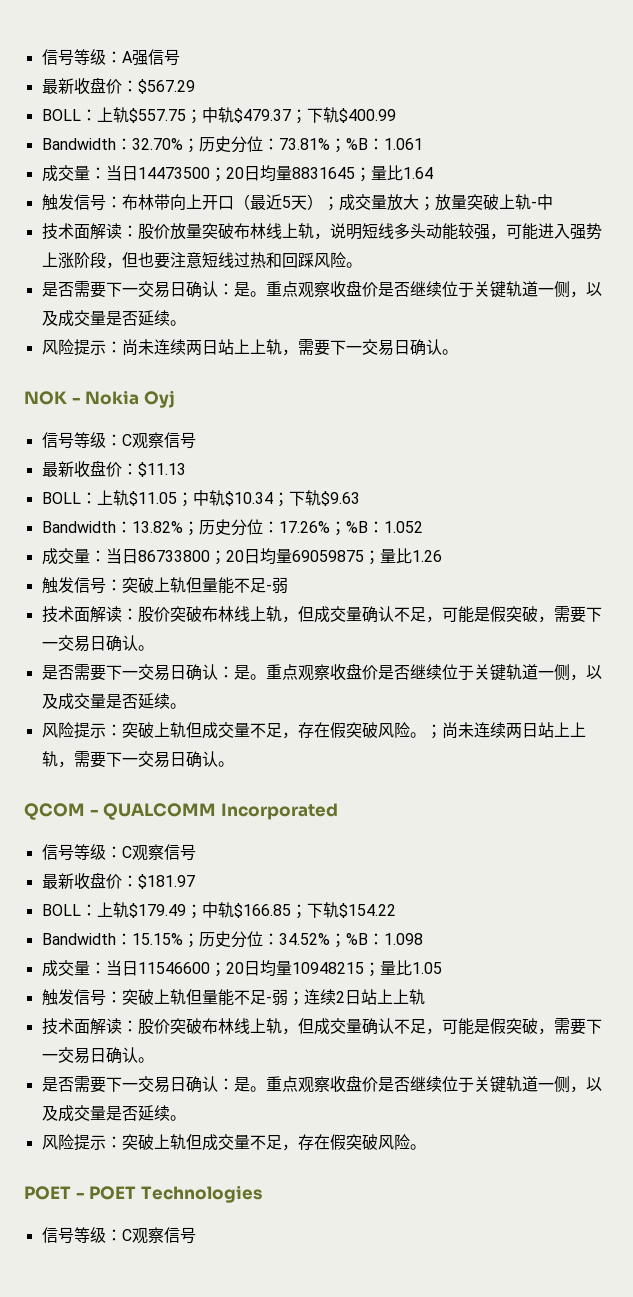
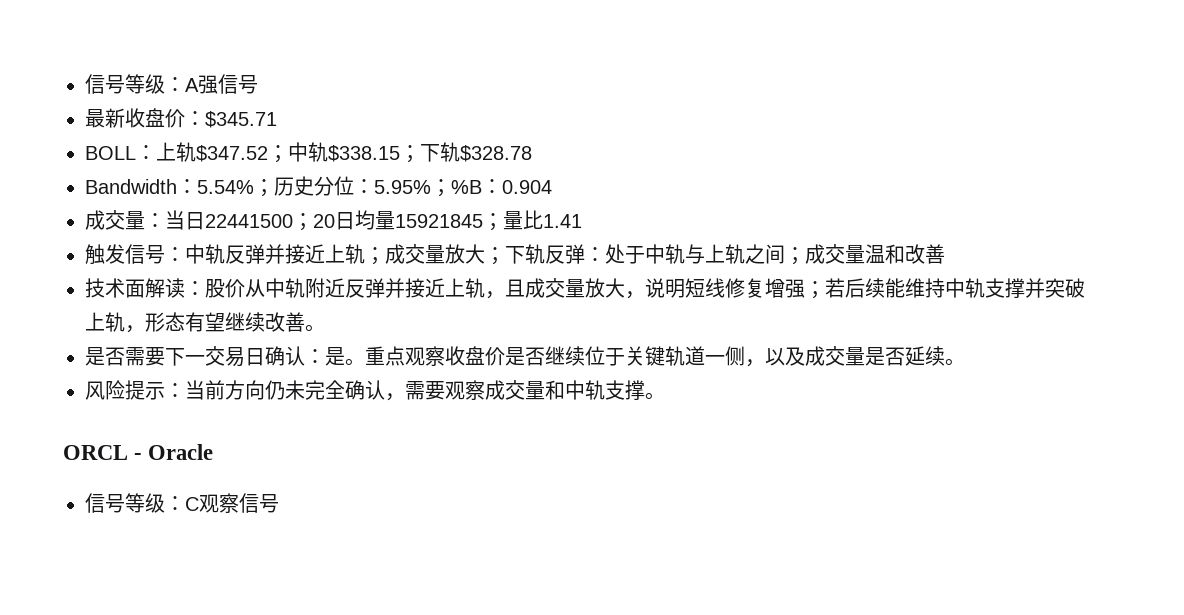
- 最新收盘价：$567.29
- BOLL：上轨$557.75；中轨$479.37；下轨$400.99
- Bandwidth：32.70%；历史分位：73.81%；%B：1.061
- 成交量：当日14473500；20日均量8831645；量比1.64
- 触发信号：布林带向上开口（最近5天）；成交量放大；放量突破上轨-中
- 技术面解读：股价放量突破布林线上轨，说明短线多头动能较强，可能进入强势上涨阶段，但也要注意短线过热和回踩风险。
+ 最新收盘价：$345.71
+ BOLL：上轨$347.52；中轨$338.15；下轨$328.78
+ Bandwidth：5.54%；历史分位：5.95%；%B：0.904
+ 成交量：当日22441500；20日均量15921845；量比1.41
+ 触发信号：中轨反弹并接近上轨；成交量放大；下轨反弹：处于中轨与上轨之间；成交量温和改善
+ 技术面解读：股价从中轨附近反弹并接近上轨，且成交量放大，说明短线修复增强；若后续能维持中轨支撑并突破上轨，形态有望继续改善。
- 风险提示：尚未连续两日站上上轨，需要下一交易日确认。
- NOK - Nokia Oyj
- 信号等级：C观察信号
- 最新收盘价：$11.13
- BOLL：上轨$11.05；中轨$10.34；下轨$9.63
- Bandwidth：13.82%；历史分位：17.26%；%B：1.052
- 成交量：当日86733800；20日均量69059875；量比1.26
- 触发信号：突破上轨但量能不足-弱
- 技术面解读：股价突破布林线上轨，但成交量确认不足，可能是假突破，需要下一交易日确认。
- 是否需要下一交易日确认：是。重点观察收盘价是否继续位于关键轨道一侧，以及成交量是否延续。
- 风险提示：突破上轨但成交量不足，存在假突破风险。；尚未连续两日站上上轨，需要下一交易日确认。
- QCOM - QUALCOMM Incorporated
- 信号等级：C观察信号
- 最新收盘价：$181.97
- BOLL：上轨$179.49；中轨$166.85；下轨$154.22
- Bandwidth：15.15%；历史分位：34.52%；%B：1.098
- 成交量：当日11546600；20日均量10948215；量比1.05
- 触发信号：突破上轨但量能不足-弱；连续2日站上上轨
- 技术面解读：股价突破布林线上轨，但成交量确认不足，可能是假突破，需要下一交易日确认。
- 是否需要下一交易日确认：是。重点观察收盘价是否继续位于关键轨道一侧，以及成交量是否延续。
- 风险提示：突破上轨但成交量不足，存在假突破风险。
- POET - POET Technologies
+ 风险提示：当前方向仍未完全确认，需要观察成交量和中轨支撑。
+ ORCL - Oracle

